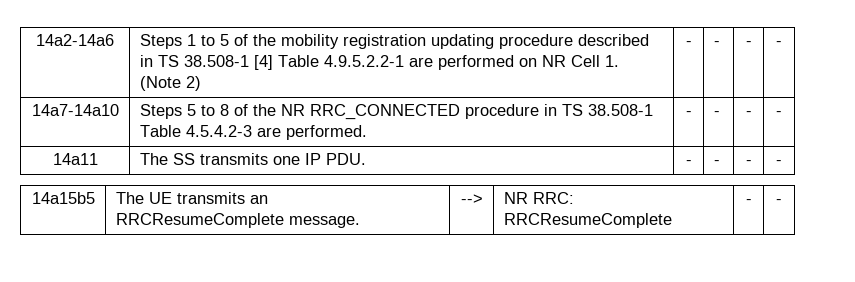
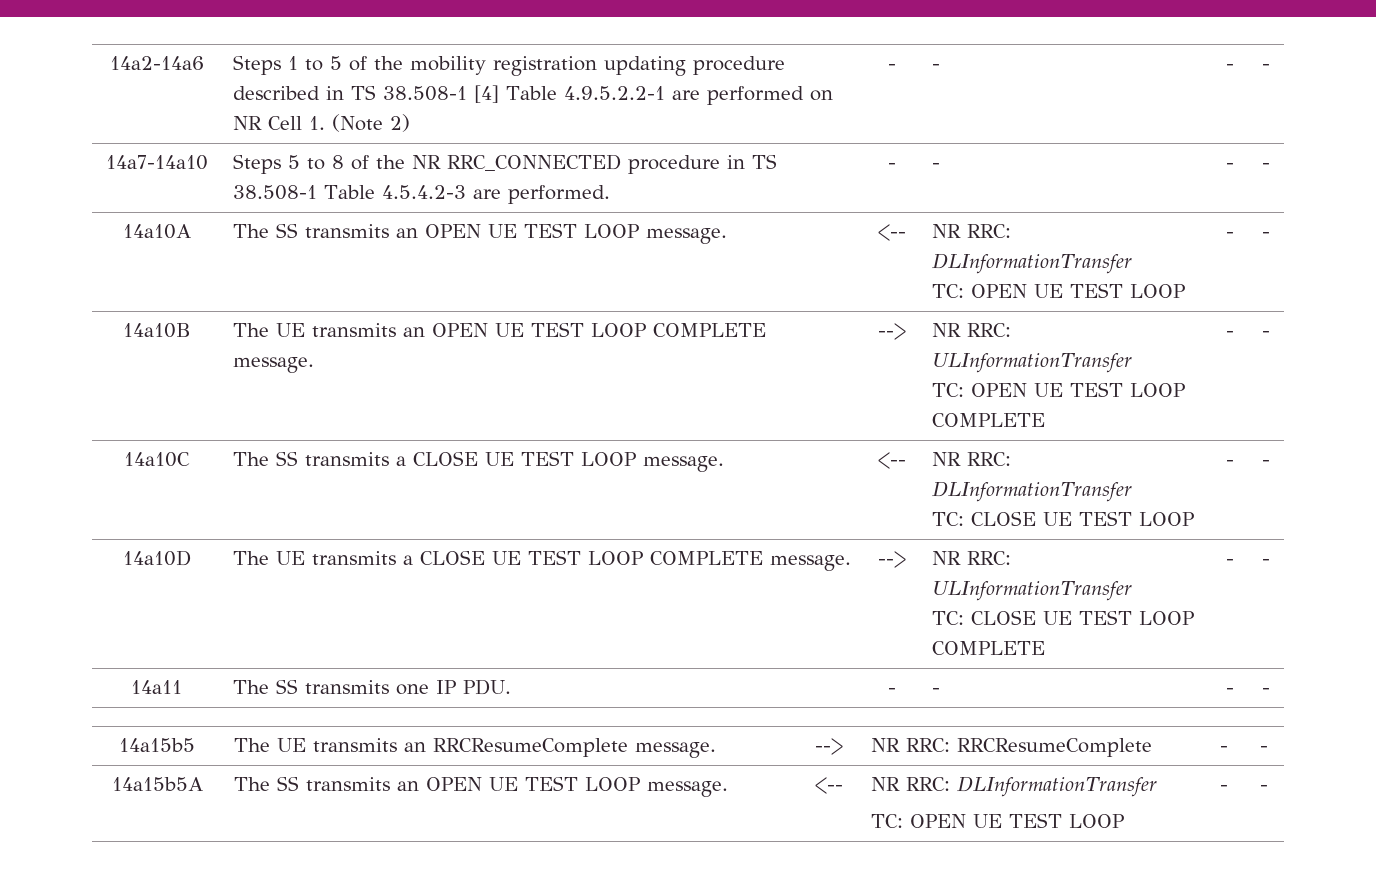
+ 14a10A | The SS transmits an OPEN UE TEST LOOP message. | <-- | NR RRC: DLInformationTransfer
+ TC: OPEN UE TEST LOOP | - | -
+ 14a10B | The UE transmits an OPEN UE TEST LOOP COMPLETE message. | --> | NR RRC: ULInformationTransfer
+ TC: OPEN UE TEST LOOP COMPLETE | - | -
+ 14a10C | The SS transmits a CLOSE UE TEST LOOP message. | <-- | NR RRC: DLInformationTransfer
+ TC: CLOSE UE TEST LOOP | - | -
+ 14a10D | The UE transmits a CLOSE UE TEST LOOP COMPLETE message. | --> | NR RRC: ULInformationTransfer
+ TC: CLOSE UE TEST LOOP COMPLETE | - | -
+ 14a15b5A | The SS transmits an OPEN UE TEST LOOP message. | <-- | NR RRC: DLInformationTransfer
+ TC: OPEN UE TEST LOOP | - | -

